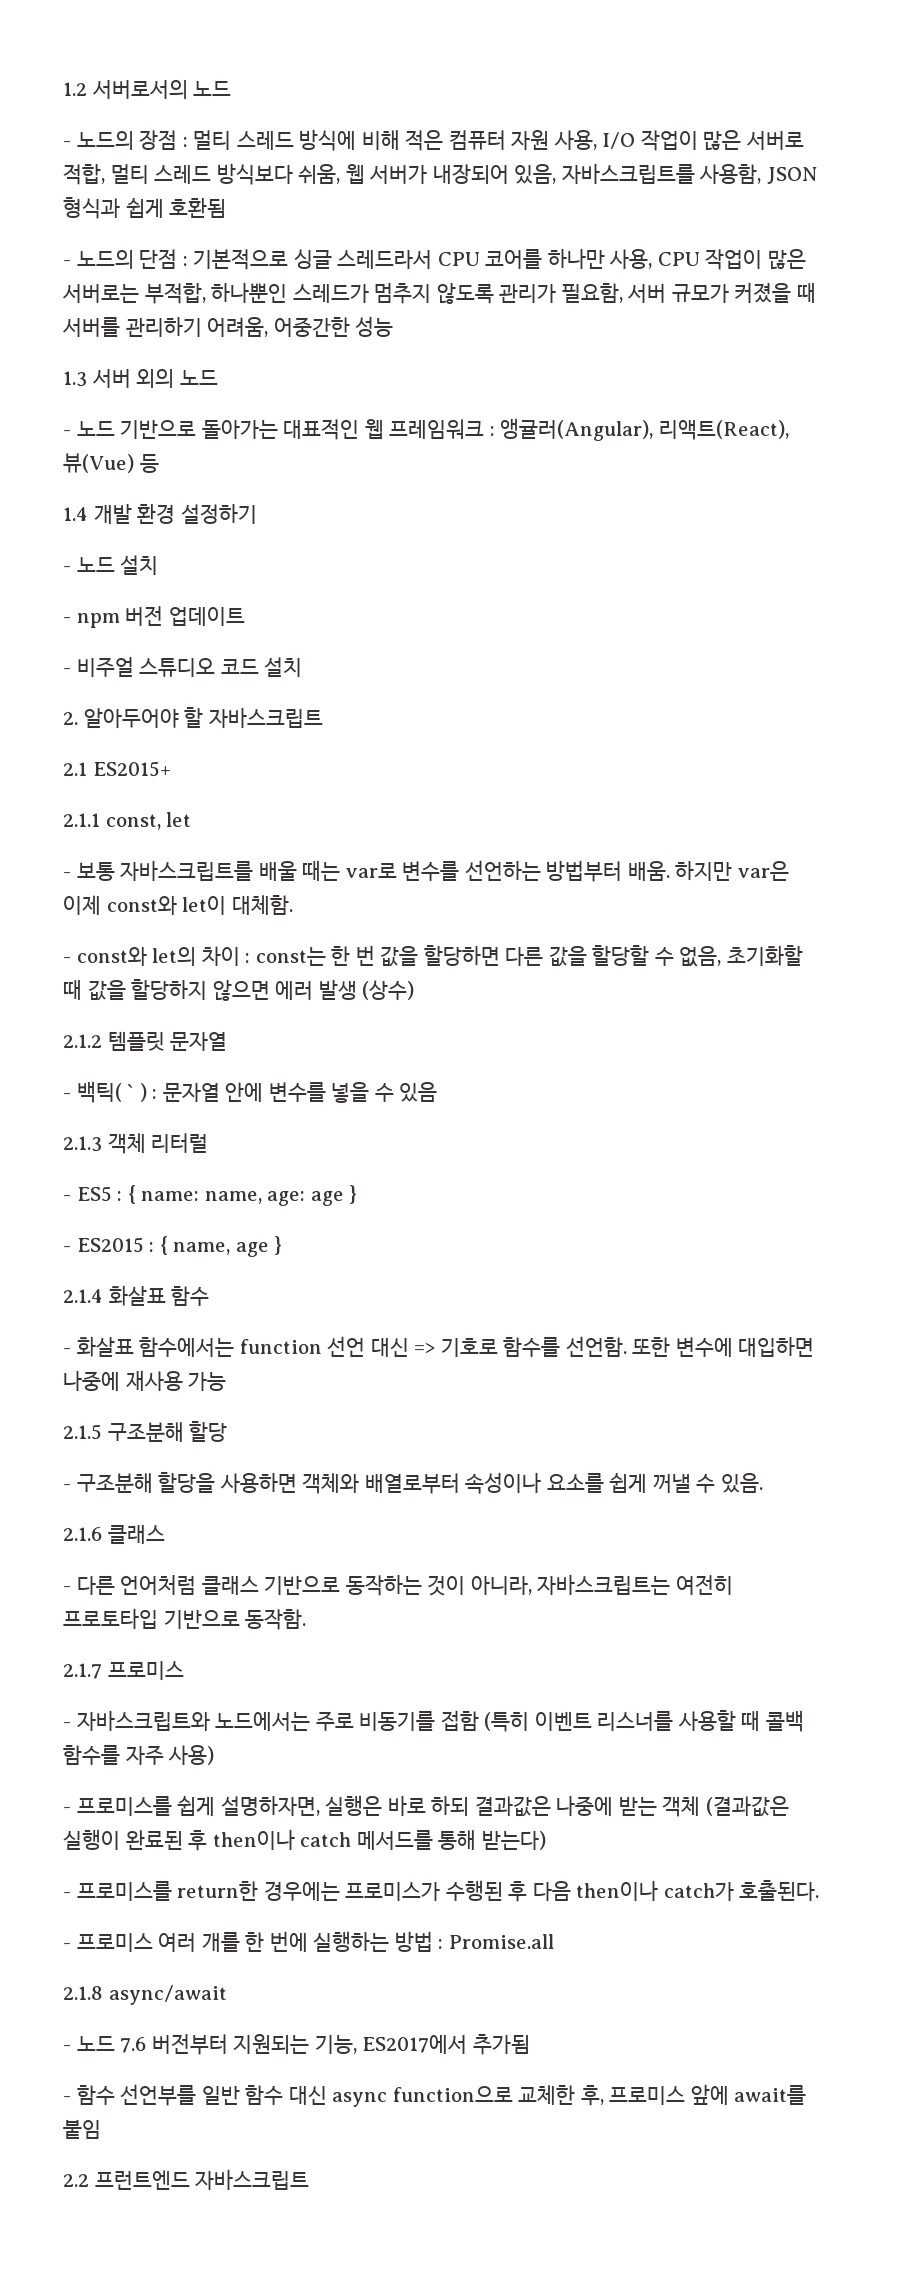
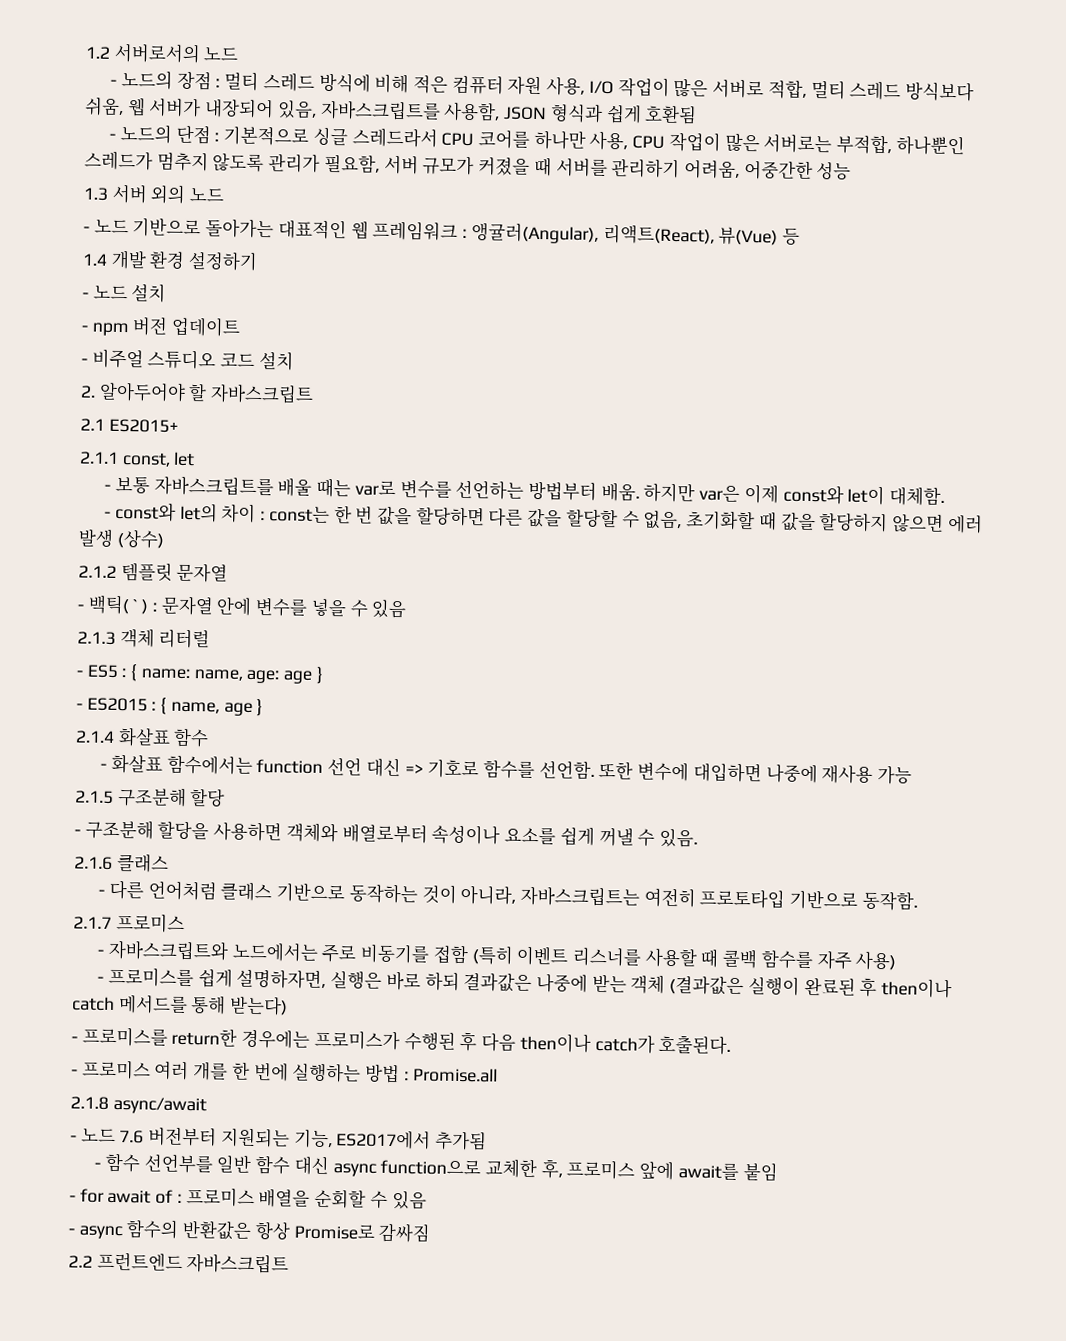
+ - for await of : 프로미스 배열을 순회할 수 있음
+ - async 함수의 반환값은 항상 Promise로 감싸짐

